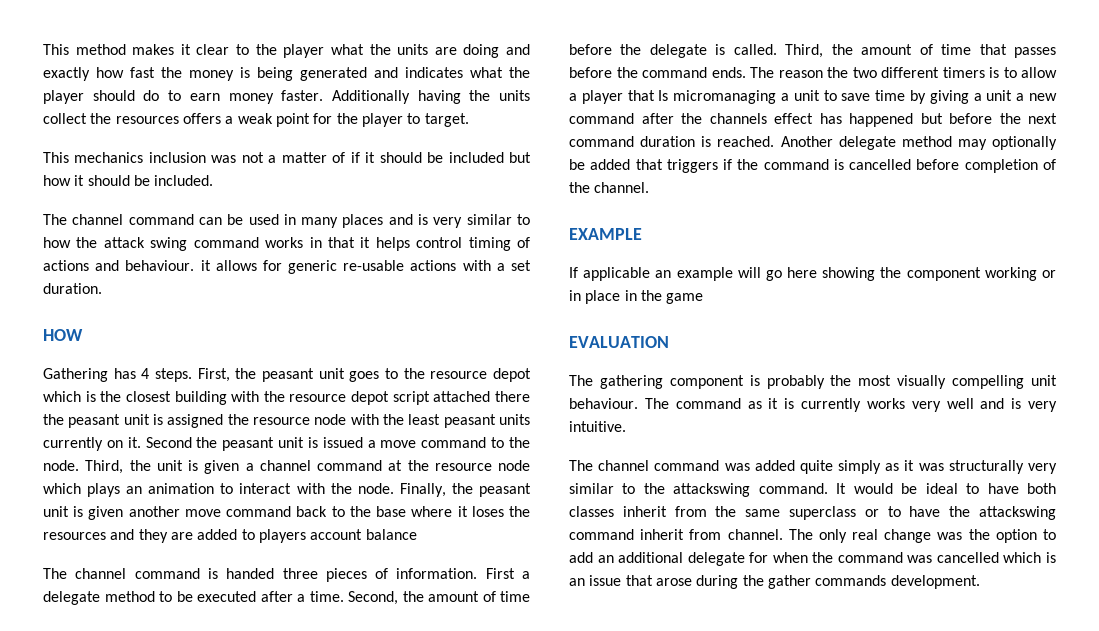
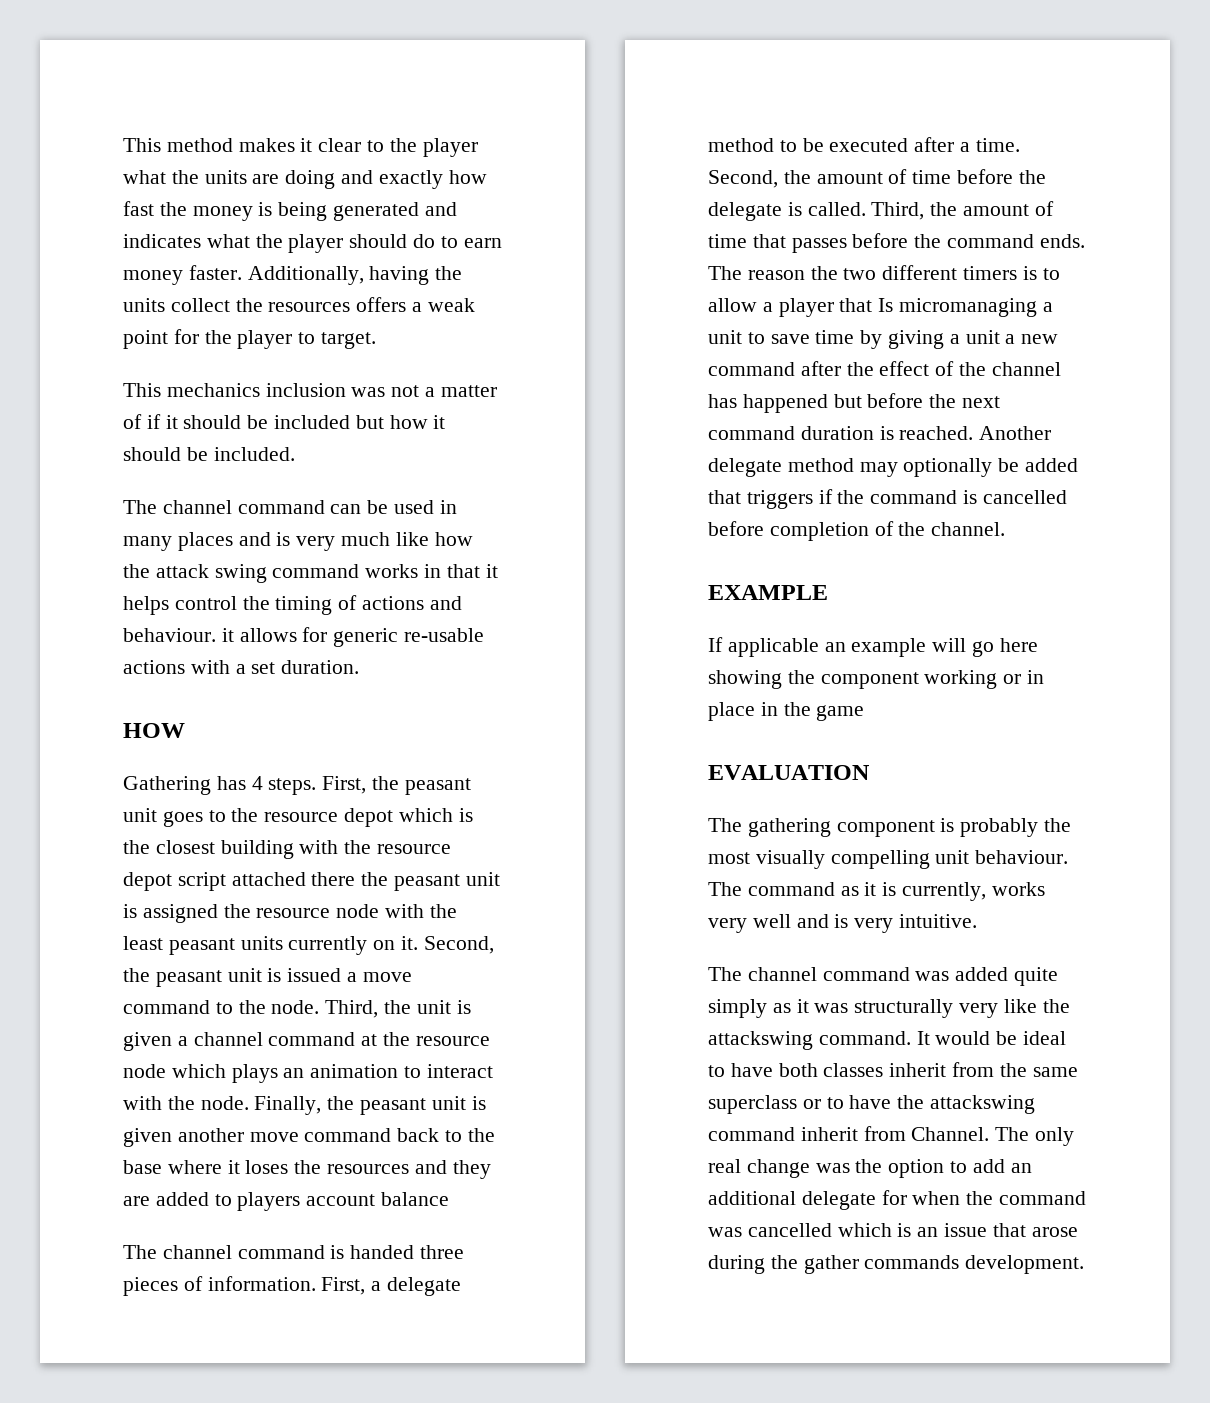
- Additionally having the units collect the resources offers a weak point for the player to target.
+ Additionally, having the units collect the resources offers a weak point for the player to target.
- The channel command can be used in many places and is very similar to how the attack swing command works in that it helps control timing of actions and behaviour. it allows for generic re-usable actions with a set duration.
+ The channel command can be used in many places and is very much like how the attack swing command works in that it helps control the timing of actions and behaviour. it allows for generic re-usable actions with a set duration.
- Second the peasant unit is issued a move command to the node.
+ Second, the peasant unit is issued a move command to the node.
- First a delegate method to be executed after a time.
+ First, a delegate method to be executed after a time.
- The reason the two different timers is to allow a player that Is micromanaging a unit to save time by giving a unit a new command after the channels effect has happened but before the next command duration is reached.
+ The reason the two different timers is to allow a player that Is micromanaging a unit to save time by giving a unit a new command after the effect of the channel has happened but before the next command duration is reached.
- The command as it is currently works very well and is very intuitive.
+ The command as it is currently, works very well and is very intuitive.
- The channel command was added quite simply as it was structurally very similar to the attackswing command.
+ The channel command was added quite simply as it was structurally very like the attackswing command.
- It would be ideal to have both classes inherit from the same superclass or to have the attackswing command inherit from channel.
+ It would be ideal to have both classes inherit from the same superclass or to have the attackswing command inherit from Channel.

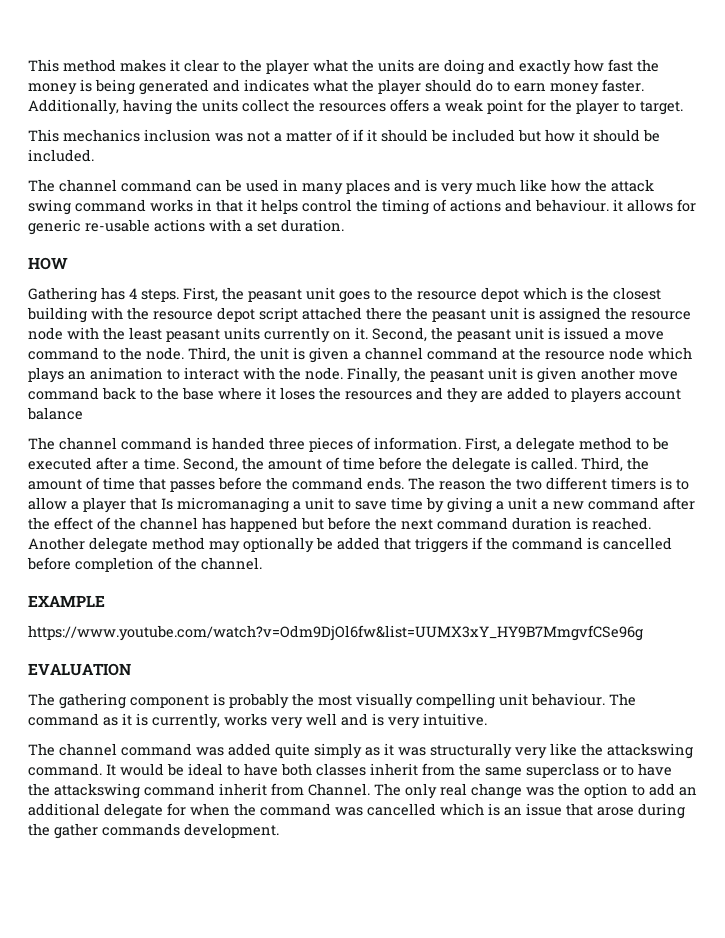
- If applicable an example will go here showing the component working or in place in the game
+ https://www.youtube.com/watch?v=Odm9DjOl6fw&list=UUMX3xY_HY9B7MmgvfCSe96g

